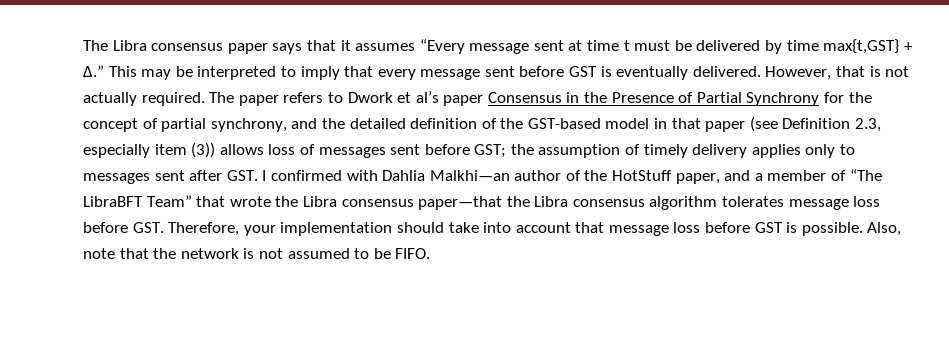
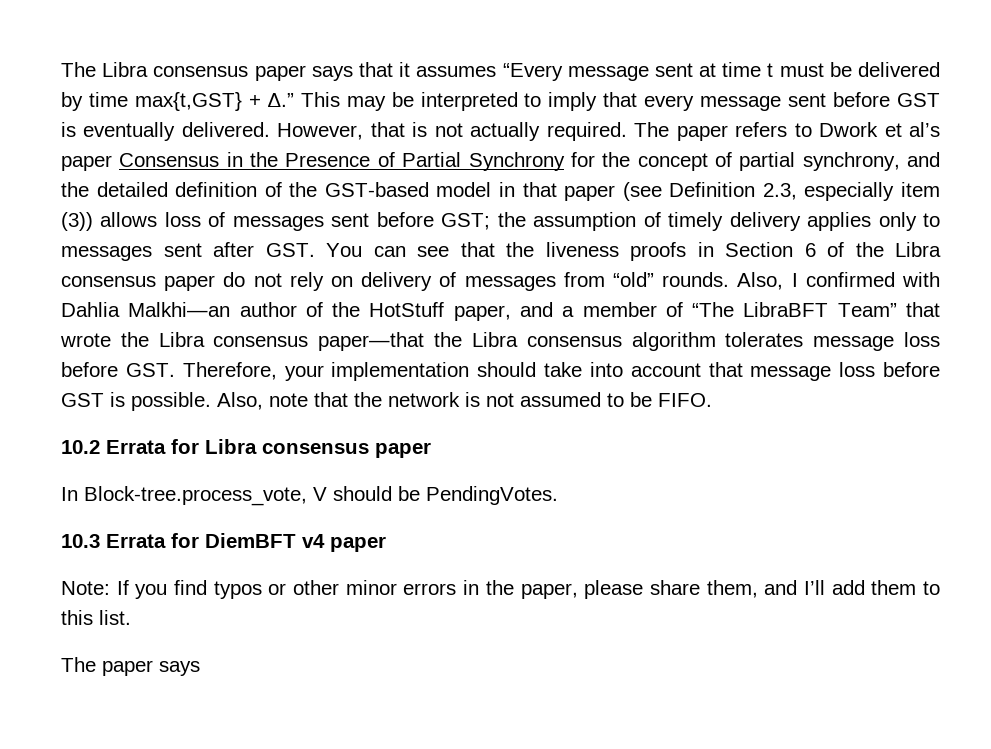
- the assumption of timely delivery applies only to messages sent after GST. I confirmed with Dahlia Malkhi—an author of the HotStuff paper, and a member of “The LibraBFT Team” that wrote the Libra consensus paper—that the Libra consensus algorithm tolerates message loss before GST. Therefore, your implementation should take into account that message loss before GST is possible.
+ the assumption of timely delivery applies only to messages sent after GST. You can see that the liveness proofs in Section 6 of the Libra consensus paper do not rely on delivery of messages from “old” rounds. Also, I confirmed with Dahlia Malkhi—an author of the HotStuff paper, and a member of “The LibraBFT Team” that wrote the Libra consensus paper—that the Libra consensus algorithm tolerates message loss before GST. Therefore, your implementation should take into account that message loss before GST is possible.
+ 10.2 Errata for Libra consensus paper
+ In Block-tree.process_vote, V should be PendingVotes.
+ 10.3 Errata for DiemBFT v4 paper
+ Note: If you find typos or other minor errors in the paper, please share them, and I’ll add them to this list.
+ The paper says

